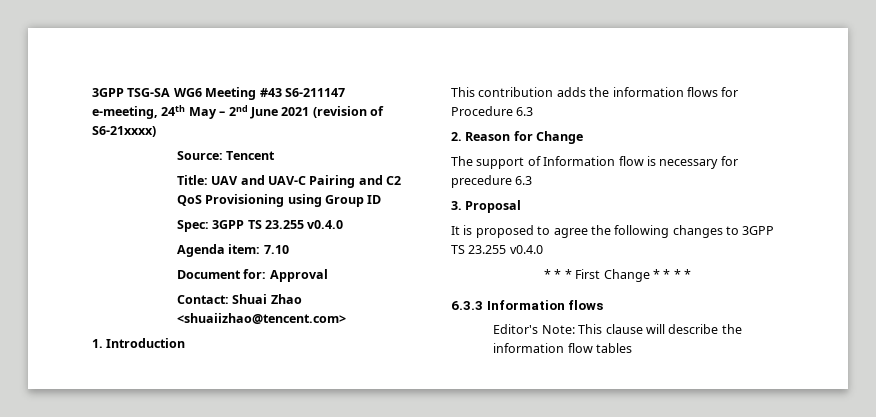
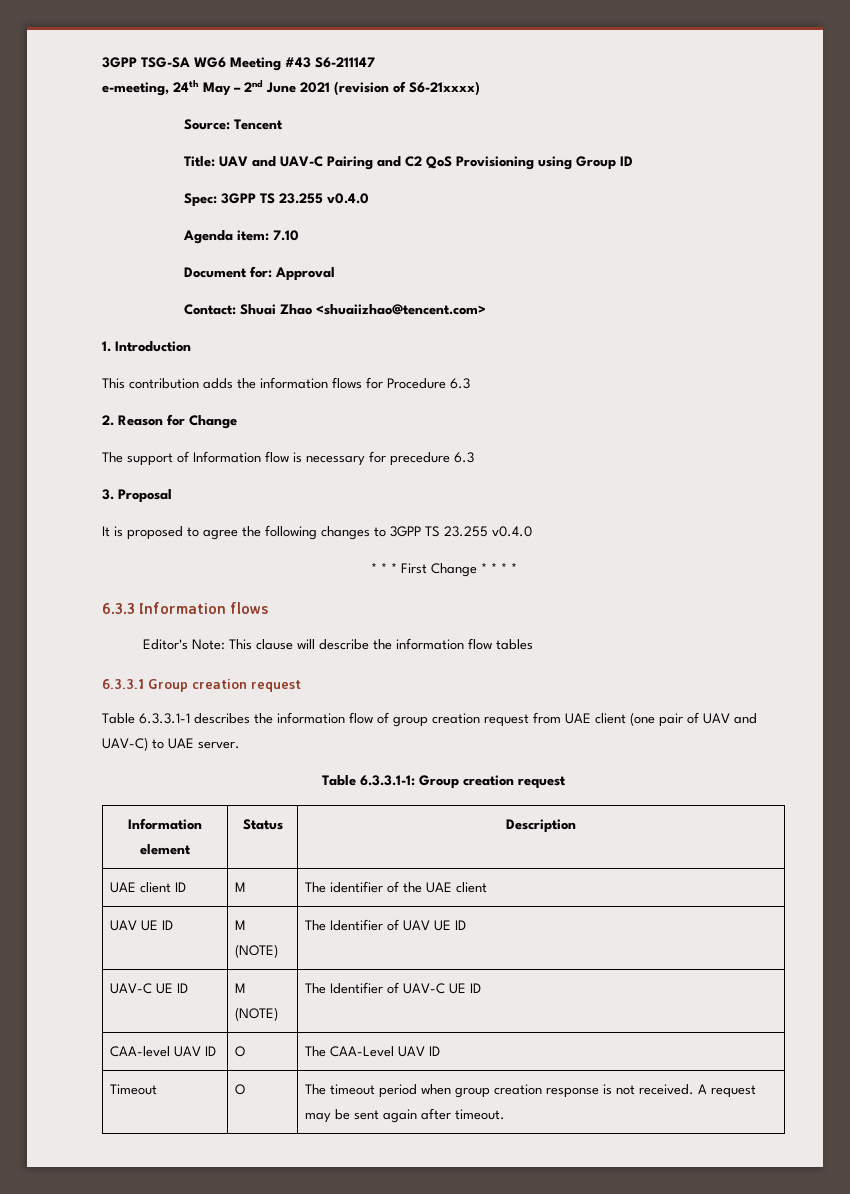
+ 6.3.3.1 Group creation request
+ Table 6.3.3.1-1 describes the information flow of group creation request from UAE client (one pair of UAV and UAV-C) to UAE server.
+ Table 6.3.3.1-1: Group creation request
+ Information element | Status | Description
+ UAE client ID | M | The identifier of the UAE client
+ UAV UE ID | M (NOTE) | The Identifier of UAV UE ID
+ UAV-C UE ID | M (NOTE) | The Identifier of UAV-C UE ID
+ CAA-level UAV ID | O | The CAA-Level UAV ID
+ Timeout | O | The timeout period when group creation response is not received. A request may be sent again after timeout.

